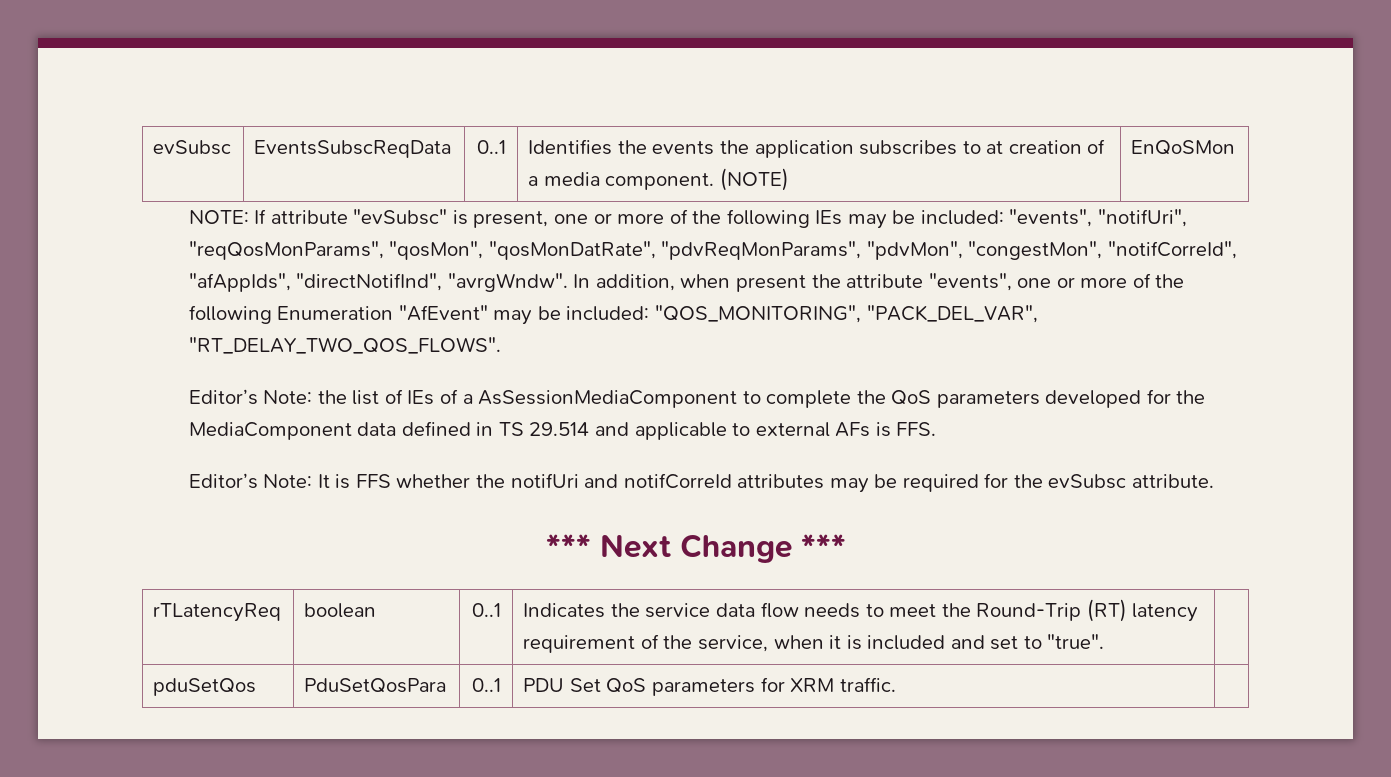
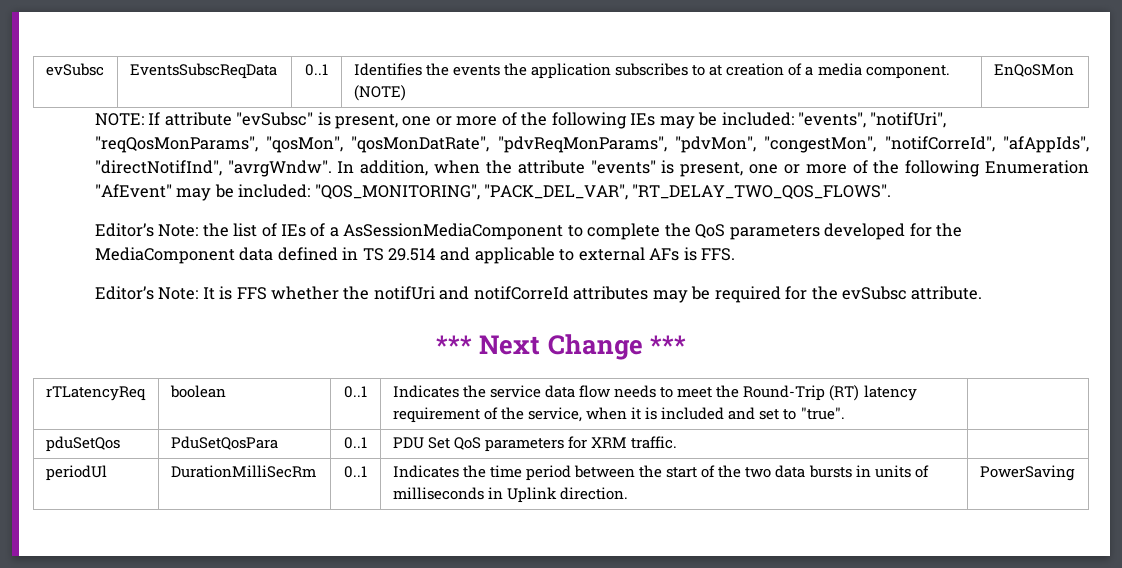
- In addition, when present the attribute "events", one or more of the following Enumeration "AfEvent" may be included: "QOS_MONITORING", "PACK_DEL_VAR", "RT_DELAY_TWO_QOS_FLOWS".
+ In addition, when the attribute "events" is present, one or more of the following Enumeration "AfEvent" may be included: "QOS_MONITORING", "PACK_DEL_VAR", "RT_DELAY_TWO_QOS_FLOWS".
+ periodUl | DurationMilliSecRm | 0..1 | Indicates the time period between the start of the two data bursts in units of milliseconds in Uplink direction. | PowerSaving

